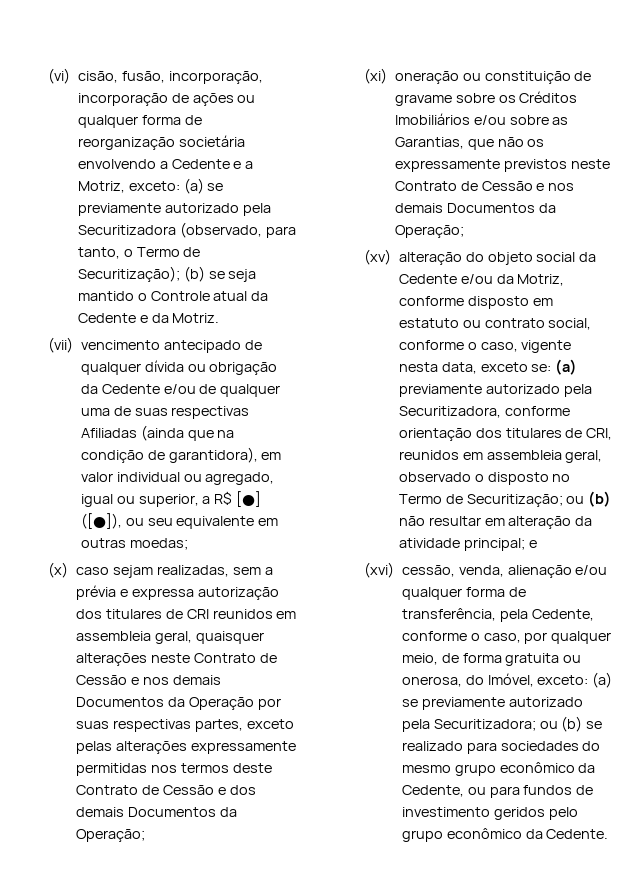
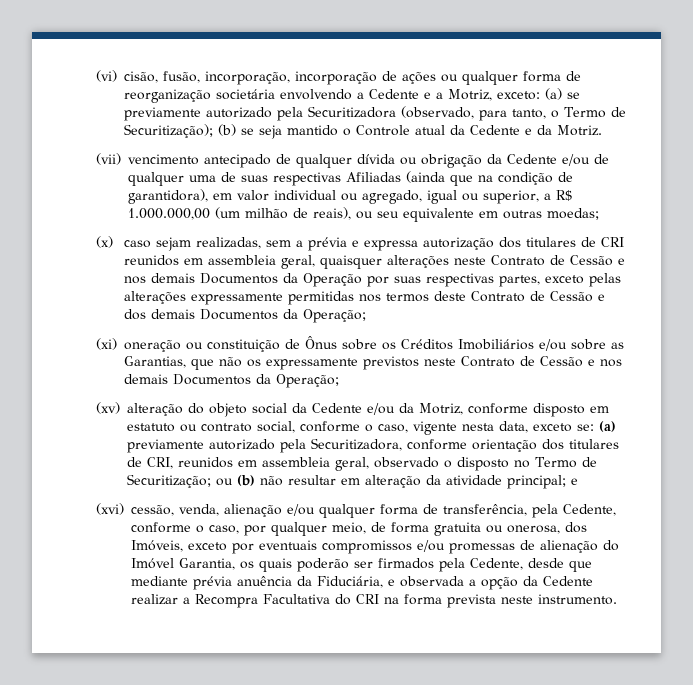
- (vii) vencimento antecipado de qualquer dívida ou obrigação da Cedente e/ou de qualquer uma de suas respectivas Afiliadas (ainda que na condição de garantidora), em valor individual ou agregado, igual ou superior, a R$ [●] ([●]), ou seu equivalente em outras moedas;
+ (vii) vencimento antecipado de qualquer dívida ou obrigação da Cedente e/ou de qualquer uma de suas respectivas Afiliadas (ainda que na condição de garantidora), em valor individual ou agregado, igual ou superior, a R$ 1.000.000,00 (um milhão de reais), ou seu equivalente em outras moedas;
- (xi) oneração ou constituição de gravame sobre os Créditos Imobiliários e/ou sobre as Garantias, que não os expressamente previstos neste Contrato de Cessão e nos demais Documentos da Operação;
+ (xi) oneração ou constituição de Ônus sobre os Créditos Imobiliários e/ou sobre as Garantias, que não os expressamente previstos neste Contrato de Cessão e nos demais Documentos da Operação;
- (xvi) cessão, venda, alienação e/ou qualquer forma de transferência, pela Cedente, conforme o caso, por qualquer meio, de forma gratuita ou onerosa, do Imóvel, exceto: (a) se previamente autorizado pela Securitizadora; ou (b) se realizado para sociedades do mesmo grupo econômico da Cedente, ou para fundos de investimento geridos pelo grupo econômico da Cedente.
+ (xvi) cessão, venda, alienação e/ou qualquer forma de transferência, pela Cedente, conforme o caso, por qualquer meio, de forma gratuita ou onerosa, dos Imóveis, exceto por eventuais compromissos e/ou promessas de alienação do Imóvel Garantia, os quais poderão ser firmados pela Cedente, desde que mediante prévia anuência da Fiduciária, e observada a opção da Cedente realizar a Recompra Facultativa do CRI na forma prevista neste instrumento.

